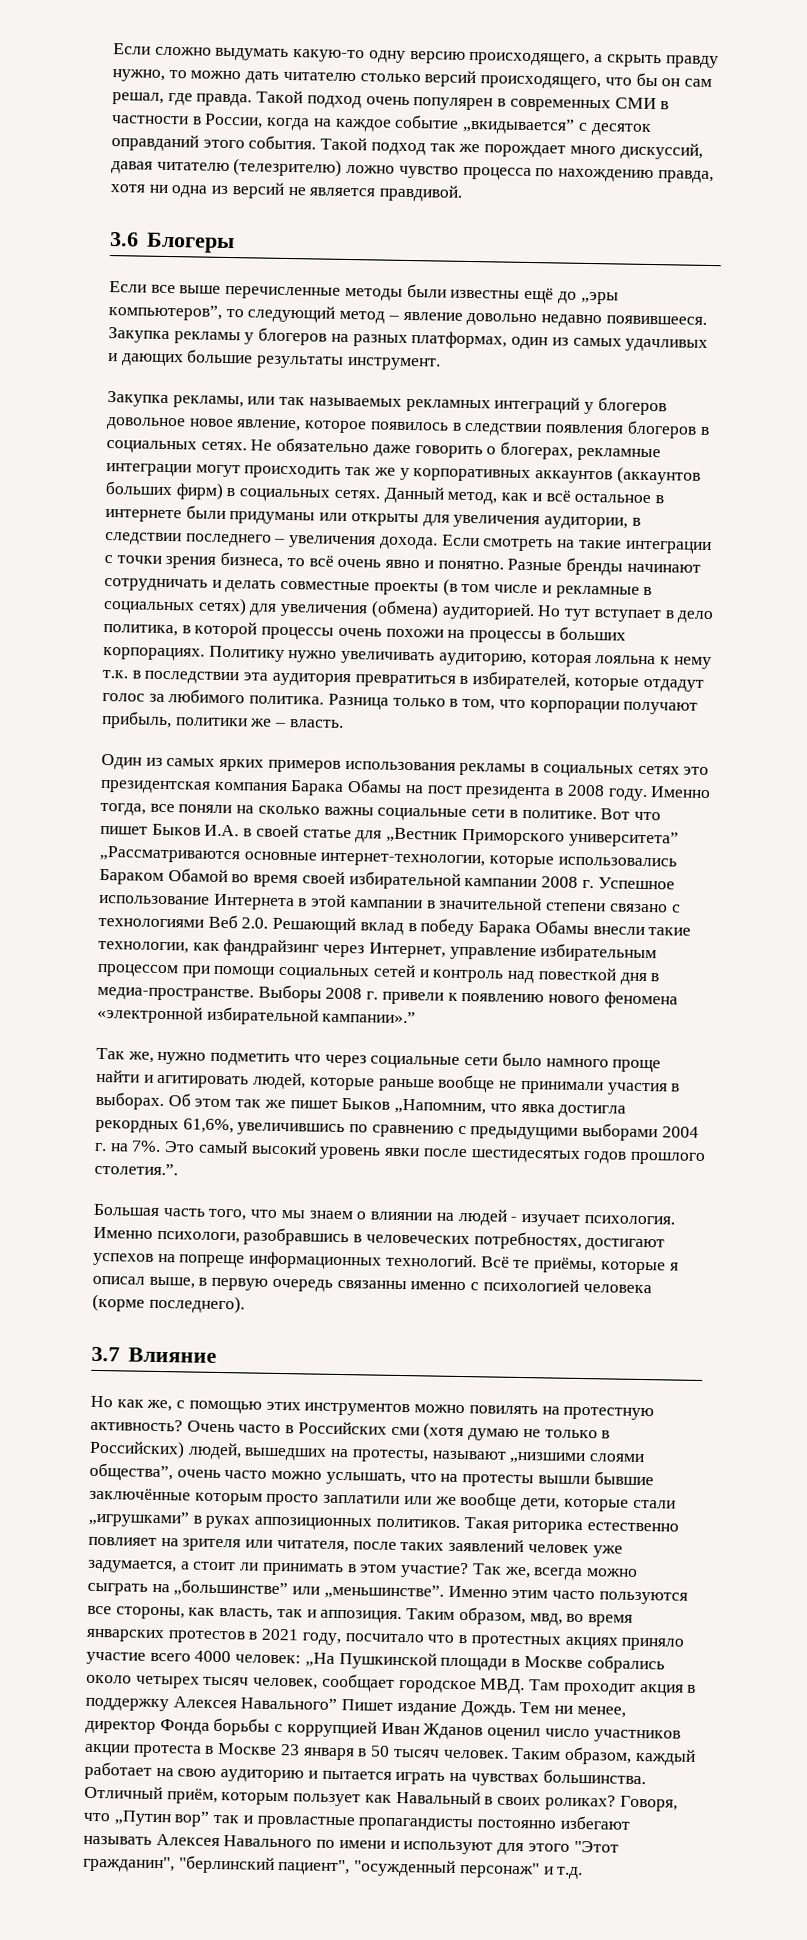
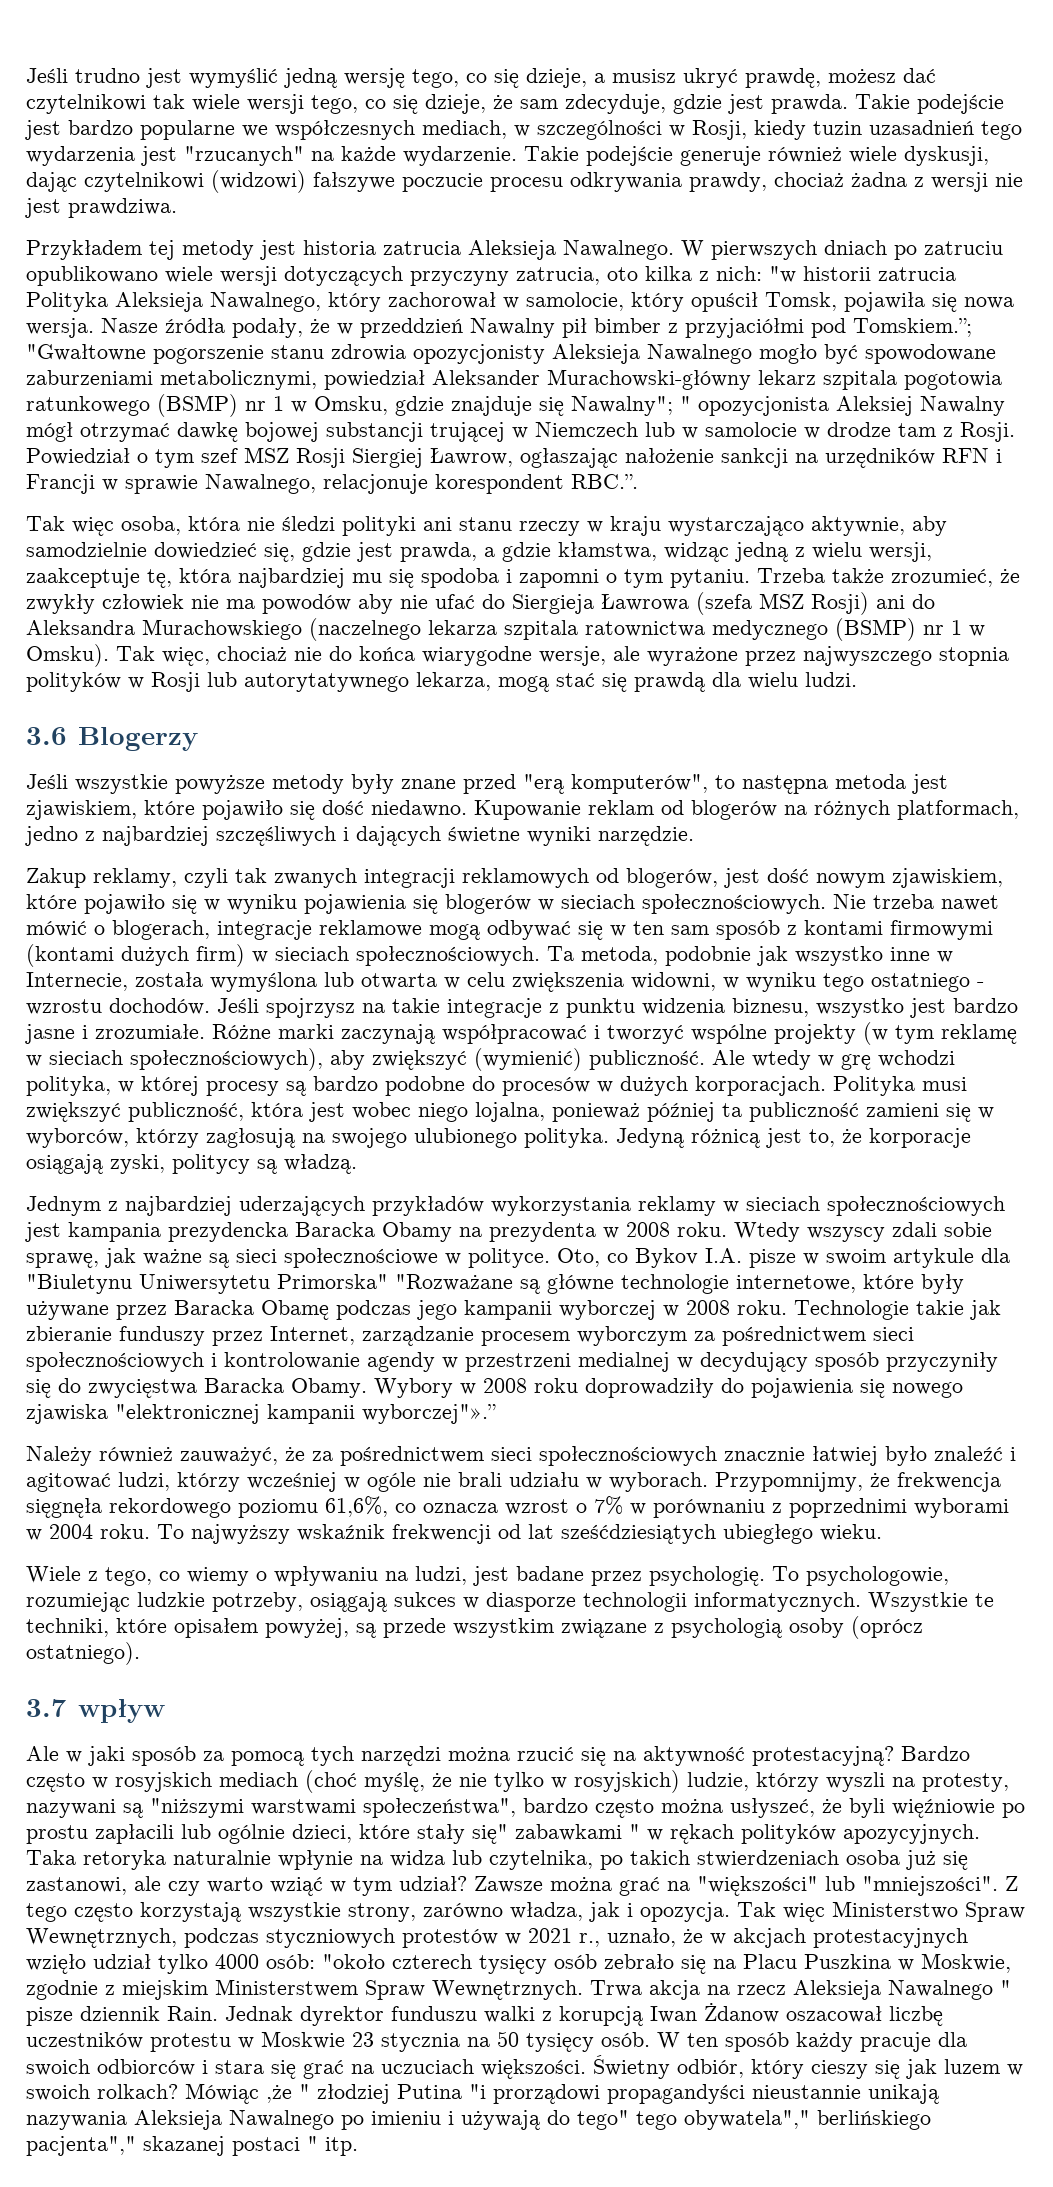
- Если сложно выдумать какую-то одну версию происходящего, а скрыть правду нужно, то можно дать читателю столько версий происходящего, что бы он сам решал, где правда. Такой подход очень популярен в современных СМИ в частности в России, когда на каждое событие „вкидывается” с десяток оправданий этого события. Такой подход так же порождает много дискуссий, давая читателю (телезрителю) ложно чувство процесса по нахождению правда, хотя ни одна из версий не является правдивой.
- 3.6 Блогеры
- Если все выше перечисленные методы были известны ещё до „эры компьютеров”, то следующий метод – явление довольно недавно появившееся. Закупка рекламы у блогеров на разных платформах, один из самых удачливых и дающих большие результаты инструмент.
- Закупка рекламы, или так называемых рекламных интеграций у блогеров довольное новое явление, которое появилось в следствии появления блогеров в социальных сетях. Не обязательно даже говорить о блогерах, рекламные интеграции могут происходить так же у корпоративных аккаунтов (аккаунтов больших фирм) в социальных сетях. Данный метод, как и всё остальное в интернете были придуманы или открыты для увеличения аудитории, в следствии последнего – увеличения дохода. Если смотреть на такие интеграции с точки зрения бизнеса, то всё очень явно и понятно. Разные бренды начинают сотрудничать и делать совместные проекты (в том числе и рекламные в социальных сетях) для увеличения (обмена) аудиторией. Но тут вступает в дело политика, в которой процессы очень похожи на процессы в больших корпорациях. Политику нужно увеличивать аудиторию, которая лояльна к нему т.к. в последствии эта аудитория превратиться в избирателей, которые отдадут голос за любимого политика. Разница только в том, что корпорации получают прибыль, политики же – власть.
- Один из самых ярких примеров использования рекламы в социальных сетях это президентская компания Барака Обамы на пост президента в 2008 году. Именно тогда, все поняли на сколько важны социальные сети в политике. Вот что пишет Быков И.А. в своей статье для „Вестник Приморского университета” „Рассматриваются основные интернет-технологии, которые использовались Бараком Обамой во время своей избирательной кампании 2008 г. Успешное использование Интернета в этой кампании в значительной степени связано с технологиями Веб 2.0. Решающий вклад в победу Барака Обамы внесли такие технологии, как фандрайзинг через Интернет, управление избирательным процессом при помощи социальных сетей и контроль над повесткой дня в медиа-пространстве. Выборы 2008 г. привели к появлению нового феномена «электронной избирательной кампании».”
- Так же, нужно подметить что через социальные сети было намного проще найти и агитировать людей, которые раньше вообще не принимали участия в выборах. Об этом так же пишет Быков „Напомним, что явка достигла рекордных 61,6%, увеличившись по сравнению с предыдущими выборами 2004 г. на 7%. Это самый высокий уровень явки после шестидесятых годов прошлого столетия.”.
- Большая часть того, что мы знаем о влиянии на людей - изучает психология. Именно психологи, разобравшись в человеческих потребностях, достигают успехов на попреще информационных технологий. Всё те приёмы, которые я описал выше, в первую очередь связанны именно с психологией человека (корме последнего).
- 3.7 Влияние
- Но как же, с помощью этих инструментов можно повилять на протестную активность? Очень часто в Российских сми (хотя думаю не только в Российских) людей, вышедших на протесты, называют „низшими слоями общества”, очень часто можно услышать, что на протесты вышли бывшие заключённые которым просто заплатили или же вообще дети, которые стали „игрушками” в руках аппозиционных политиков. Такая риторика естественно повлияет на зрителя или читателя, после таких заявлений человек уже задумается, а стоит ли принимать в этом участие? Так же, всегда можно сыграть на „большинстве” или „меньшинстве”. Именно этим часто пользуются все стороны, как власть, так и аппозиция. Таким образом, мвд, во время январских протестов в 2021 году, посчитало что в протестных акциях приняло участие всего 4000 человек: „На Пушкинской площади в Москве собрались около четырех тысяч человек, сообщает городское МВД. Там проходит акция в поддержку Алексея Навального” Пишет издание Дождь. Тем ни менее, директор Фонда борьбы с коррупцией Иван Жданов оценил число участников акции протеста в Москве 23 января в 50 тысяч человек. Таким образом, каждый работает на свою аудиторию и пытается играть на чувствах большинства. Отличный приём, которым пользует как Навальный в своих роликах? Говоря, что „Путин вор” так и провластные пропагандисты постоянно избегают называть Алексея Навального по имени и используют для этого "Этот гражданин", "берлинский пациент", "осужденный персонаж" и т.д.
+ Jeśli trudno jest wymyślić jedną wersję tego, co się dzieje, a musisz ukryć prawdę, możesz dać czytelnikowi tak wiele wersji tego, co się dzieje, że sam zdecyduje, gdzie jest prawda. Takie podejście jest bardzo popularne we współczesnych mediach, w szczególności w Rosji, kiedy tuzin uzasadnień tego wydarzenia jest "rzucanych" na każde wydarzenie. Takie podejście generuje również wiele dyskusji, dając czytelnikowi (widzowi) fałszywe poczucie procesu odkrywania prawdy, chociaż żadna z wersji nie jest prawdziwa.
+ Przykładem tej metody jest historia zatrucia Aleksieja Nawalnego. W pierwszych dniach po zatruciu opublikowano wiele wersji dotyczących przyczyny zatrucia, oto kilka z nich: "w historii zatrucia Polityka Aleksieja Nawalnego, który zachorował w samolocie, który opuścił Tomsk, pojawiła się nowa wersja. Nasze źródła podały, że w przeddzień Nawalny pił bimber z przyjaciółmi pod Tomskiem.”; "Gwałtowne pogorszenie stanu zdrowia opozycjonisty Aleksieja Nawalnego mogło być spowodowane zaburzeniami metabolicznymi, powiedział Aleksander Murachowski-główny lekarz szpitala pogotowia ratunkowego (BSMP) nr 1 w Omsku, gdzie znajduje się Nawalny"; " opozycjonista Aleksiej Nawalny mógł otrzymać dawkę bojowej substancji trującej w Niemczech lub w samolocie w drodze tam z Rosji. Powiedział o tym szef MSZ Rosji Siergiej Ławrow, ogłaszając nałożenie sankcji na urzędników RFN i Francji w sprawie Nawalnego, relacjonuje korespondent RBC.”.
+ Tak więc osoba, która nie śledzi polityki ani stanu rzeczy w kraju wystarczająco aktywnie, aby samodzielnie dowiedzieć się, gdzie jest prawda, a gdzie kłamstwa, widząc jedną z wielu wersji, zaakceptuje tę, która najbardziej mu się spodoba i zapomni o tym pytaniu. Trzeba także zrozumieć, że zwykły człowiek nie ma powodów aby nie ufać do Siergieja Ławrowa (szefa MSZ Rosji) ani do Aleksandra Murachowskiego (naczelnego lekarza szpitala ratownictwa medycznego (BSMP) nr 1 w Omsku). Tak więc, chociaż nie do końca wiarygodne wersje, ale wyrażone przez najwyszczego stopnia polityków w Rosji lub autorytatywnego lekarza, mogą stać się prawdą dla wielu ludzi.
+ 3.6 Blogerzy
+ Jeśli wszystkie powyższe metody były znane przed "erą komputerów", to następna metoda jest zjawiskiem, które pojawiło się dość niedawno. Kupowanie reklam od blogerów na różnych platformach, jedno z najbardziej szczęśliwych i dających świetne wyniki narzędzie.
+ Zakup reklamy, czyli tak zwanych integracji reklamowych od blogerów, jest dość nowym zjawiskiem, które pojawiło się w wyniku pojawienia się blogerów w sieciach społecznościowych. Nie trzeba nawet mówić o blogerach, integracje reklamowe mogą odbywać się w ten sam sposób z kontami firmowymi (kontami dużych firm) w sieciach społecznościowych. Ta metoda, podobnie jak wszystko inne w Internecie, została wymyślona lub otwarta w celu zwiększenia widowni, w wyniku tego ostatniego - wzrostu dochodów. Jeśli spojrzysz na takie integracje z punktu widzenia biznesu, wszystko jest bardzo jasne i zrozumiałe. Różne marki zaczynają współpracować i tworzyć wspólne projekty (w tym reklamę w sieciach społecznościowych), aby zwiększyć (wymienić) publiczność. Ale wtedy w grę wchodzi polityka, w której procesy są bardzo podobne do procesów w dużych korporacjach. Polityka musi zwiększyć publiczność, która jest wobec niego lojalna, ponieważ później ta publiczność zamieni się w wyborców, którzy zagłosują na swojego ulubionego polityka. Jedyną różnicą jest to, że korporacje osiągają zyski, politycy są władzą.
+ Jednym z najbardziej uderzających przykładów wykorzystania reklamy w sieciach społecznościowych jest kampania prezydencka Baracka Obamy na prezydenta w 2008 roku. Wtedy wszyscy zdali sobie sprawę, jak ważne są sieci społecznościowe w polityce. Oto, co Bykov I.A. pisze w swoim artykule dla "Biuletynu Uniwersytetu Primorska" "Rozważane są główne technologie internetowe, które były używane przez Baracka Obamę podczas jego kampanii wyborczej w 2008 roku. Technologie takie jak zbieranie funduszy przez Internet, zarządzanie procesem wyborczym za pośrednictwem sieci społecznościowych i kontrolowanie agendy w przestrzeni medialnej w decydujący sposób przyczyniły się do zwycięstwa Baracka Obamy. Wybory w 2008 roku doprowadziły do pojawienia się nowego zjawiska "elektronicznej kampanii wyborczej"».”
+ Należy również zauważyć, że za pośrednictwem sieci społecznościowych znacznie łatwiej było znaleźć i agitować ludzi, którzy wcześniej w ogóle nie brali udziału w wyborach. Przypomnijmy, że frekwencja sięgnęła rekordowego poziomu 61,6%, co oznacza wzrost o 7% w porównaniu z poprzednimi wyborami w 2004 roku. To najwyższy wskaźnik frekwencji od lat sześćdziesiątych ubiegłego wieku.
+ Wiele z tego, co wiemy o wpływaniu na ludzi, jest badane przez psychologię. To psychologowie, rozumiejąc ludzkie potrzeby, osiągają sukces w diasporze technologii informatycznych. Wszystkie te techniki, które opisałem powyżej, są przede wszystkim związane z psychologią osoby (oprócz ostatniego).
+ 3.7 wpływ
+ Ale w jaki sposób za pomocą tych narzędzi można rzucić się na aktywność protestacyjną? Bardzo często w rosyjskich mediach (choć myślę, że nie tylko w rosyjskich) ludzie, którzy wyszli na protesty, nazywani są "niższymi warstwami społeczeństwa", bardzo często można usłyszeć, że byli więźniowie po prostu zapłacili lub ogólnie dzieci, które stały się" zabawkami " w rękach polityków apozycyjnych. Taka retoryka naturalnie wpłynie na widza lub czytelnika, po takich stwierdzeniach osoba już się zastanowi, ale czy warto wziąć w tym udział? Zawsze można grać na "większości" lub "mniejszości". Z tego często korzystają wszystkie strony, zarówno władza, jak i opozycja. Tak więc Ministerstwo Spraw Wewnętrznych, podczas styczniowych protestów w 2021 r., uznało, że w akcjach protestacyjnych wzięło udział tylko 4000 osób: "około czterech tysięcy osób zebrało się na Placu Puszkina w Moskwie, zgodnie z miejskim Ministerstwem Spraw Wewnętrznych. Trwa akcja na rzecz Aleksieja Nawalnego " pisze dziennik Rain. Jednak dyrektor funduszu walki z korupcją Iwan Żdanow oszacował liczbę uczestników protestu w Moskwie 23 stycznia na 50 tysięcy osób. W ten sposób każdy pracuje dla swoich odbiorców i stara się grać na uczuciach większości. Świetny odbiór, który cieszy się jak luzem w swoich rolkach? Mówiąc ,że " złodziej Putina "i prorządowi propagandyści nieustannie unikają nazywania Aleksieja Nawalnego po imieniu i używają do tego" tego obywatela"," berlińskiego pacjenta"," skazanej postaci " itp.

